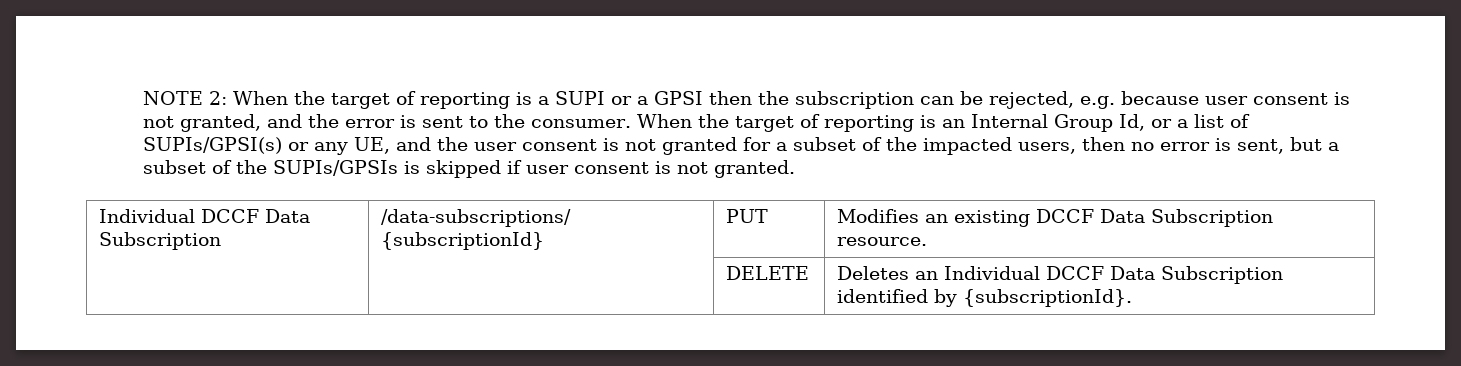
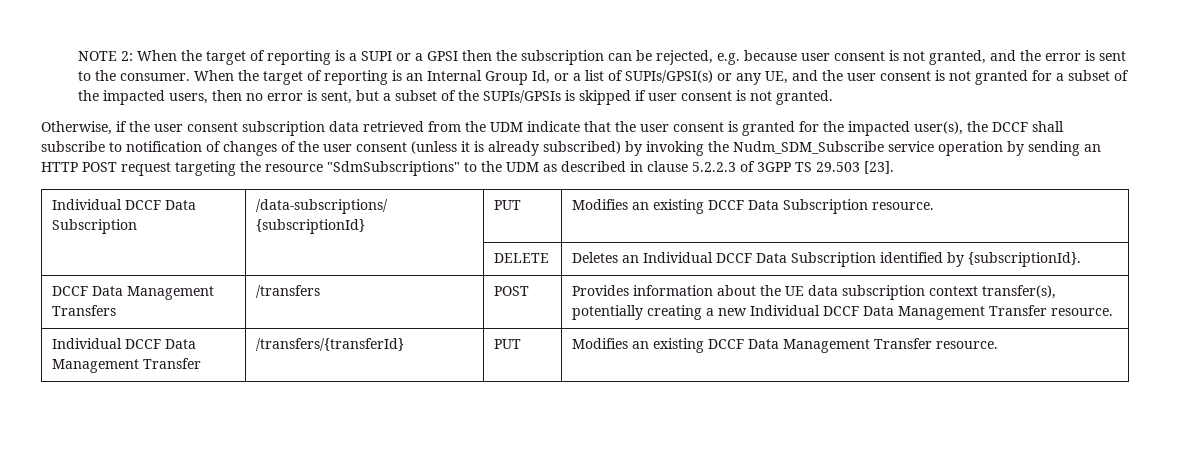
+ Otherwise, if the user consent subscription data retrieved from the UDM indicate that the user consent is granted for the impacted user(s), the DCCF shall subscribe to notification of changes of the user consent (unless it is already subscribed) by invoking the Nudm_SDM_Subscribe service operation by sending an HTTP POST request targeting the resource "SdmSubscriptions" to the UDM as described in clause 5.2.2.3 of 3GPP TS 29.503 [23].
+ DCCF Data Management Transfers | /transfers | POST | Provides information about the UE data subscription context transfer(s), potentially creating a new Individual DCCF Data Management Transfer resource.
+ Individual DCCF Data Management Transfer | /transfers/{transferId} | PUT | Modifies an existing DCCF Data Management Transfer resource.

